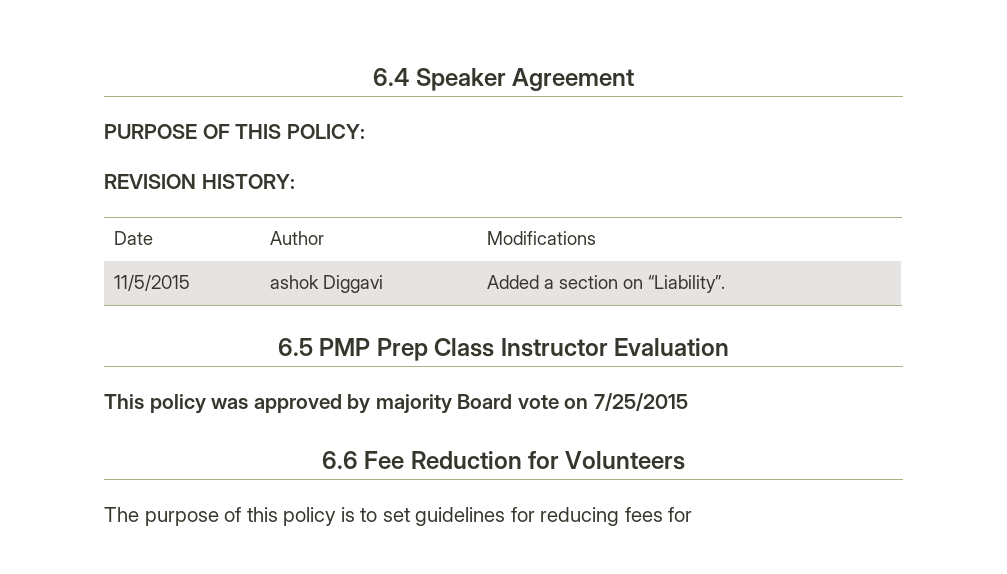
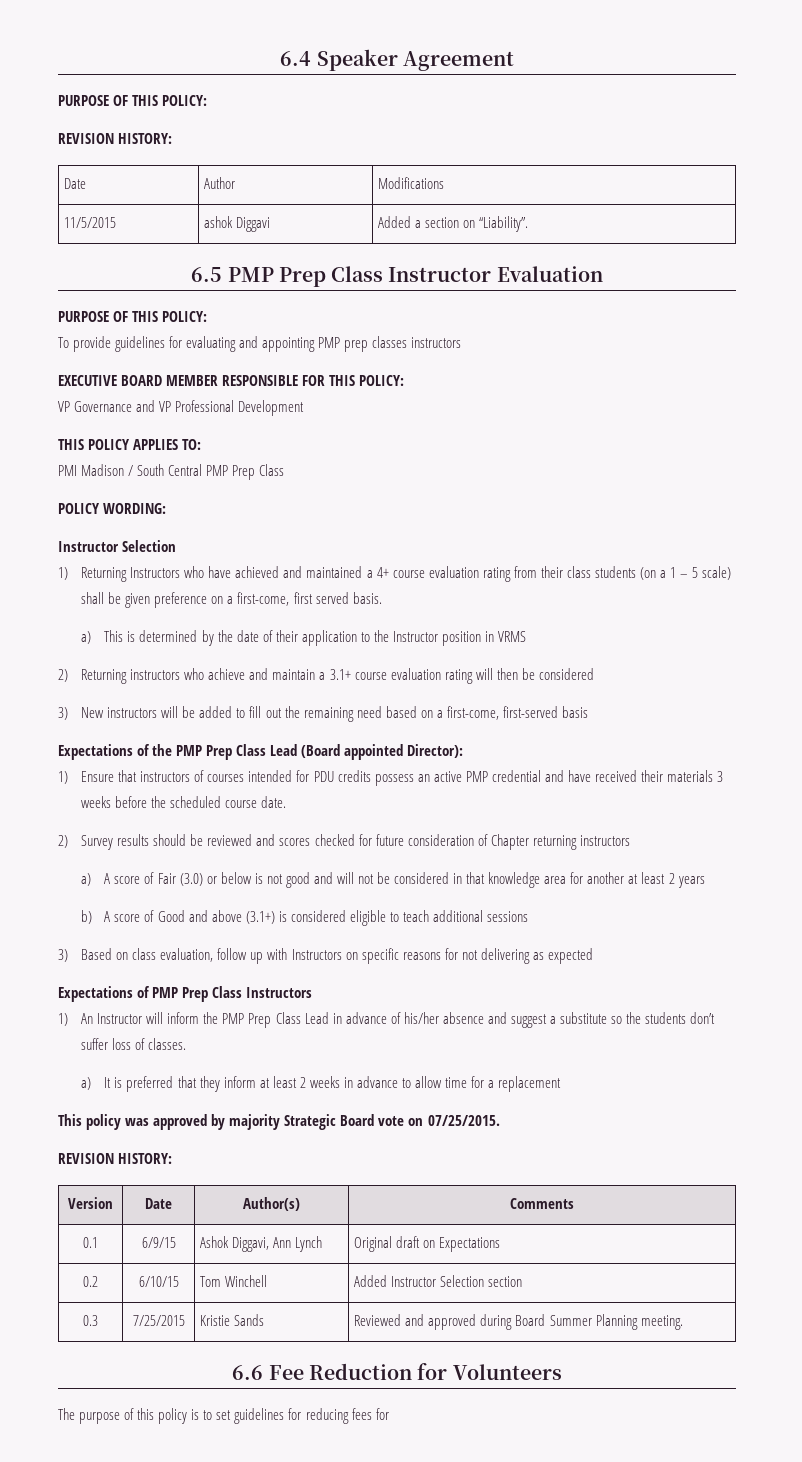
  6.5 PMP Prep Class Instructor Evaluation
+ PURPOSE OF THIS POLICY:
+ To provide guidelines for evaluating and appointing PMP prep classes instructors
+ EXECUTIVE BOARD MEMBER RESPONSIBLE FOR THIS POLICY:
+ VP Governance and VP Professional Development
+ THIS POLICY APPLIES TO:
+ PMI Madison / South Central PMP Prep Class
+ POLICY WORDING:
+ Instructor Selection
+ 1) Returning Instructors who have achieved and maintained a 4+ course evaluation rating from their class students (on a 1 – 5 scale) shall be given preference on a first-come, first served basis.
+ a) This is determined by the date of their application to the Instructor position in VRMS
+ 2) Returning instructors who achieve and maintain a 3.1+ course evaluation rating will then be considered
+ 3) New instructors will be added to fill out the remaining need based on a first-come, first-served basis
+ Expectations of the PMP Prep Class Lead (Board appointed Director):
+ 1) Ensure that instructors of courses intended for PDU credits possess an active PMP credential and have received their materials 3 weeks before the scheduled course date.
+ 2) Survey results should be reviewed and scores checked for future consideration of Chapter returning instructors
+ a) A score of Fair (3.0) or below is not good and will not be considered in that knowledge area for another at least 2 years
+ b) A score of Good and above (3.1+) is considered eligible to teach additional sessions
+ 3) Based on class evaluation, follow up with Instructors on specific reasons for not delivering as expected
+ Expectations of PMP Prep Class Instructors
+ 1) An Instructor will inform the PMP Prep Class Lead in advance of his/her absence and suggest a substitute so the students don’t suffer loss of classes.
+ a) It is preferred that they inform at least 2 weeks in advance to allow time for a replacement
- This policy was approved by majority Board vote on 7/25/2015
+ This policy was approved by majority Strategic Board vote on 07/25/2015.
+ REVISION HISTORY:
+ Version | Date | Author(s) | Comments
+ 0.1 | 6/9/15 | Ashok Diggavi, Ann Lynch | Original draft on Expectations
+ 0.2 | 6/10/15 | Tom Winchell | Added Instructor Selection section
+ 0.3 | 7/25/2015 | Kristie Sands | Reviewed and approved during Board Summer Planning meeting.

